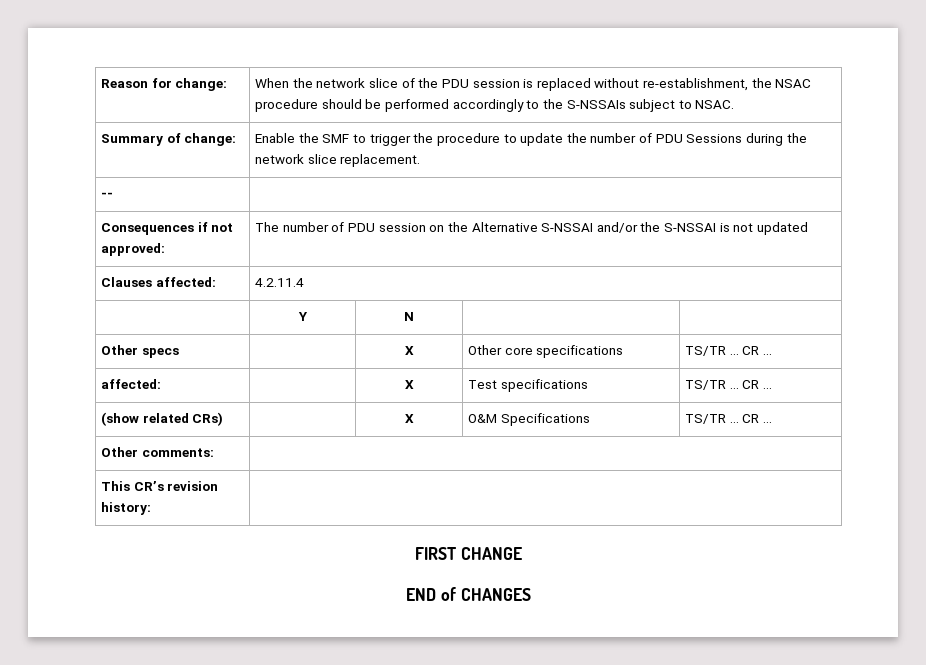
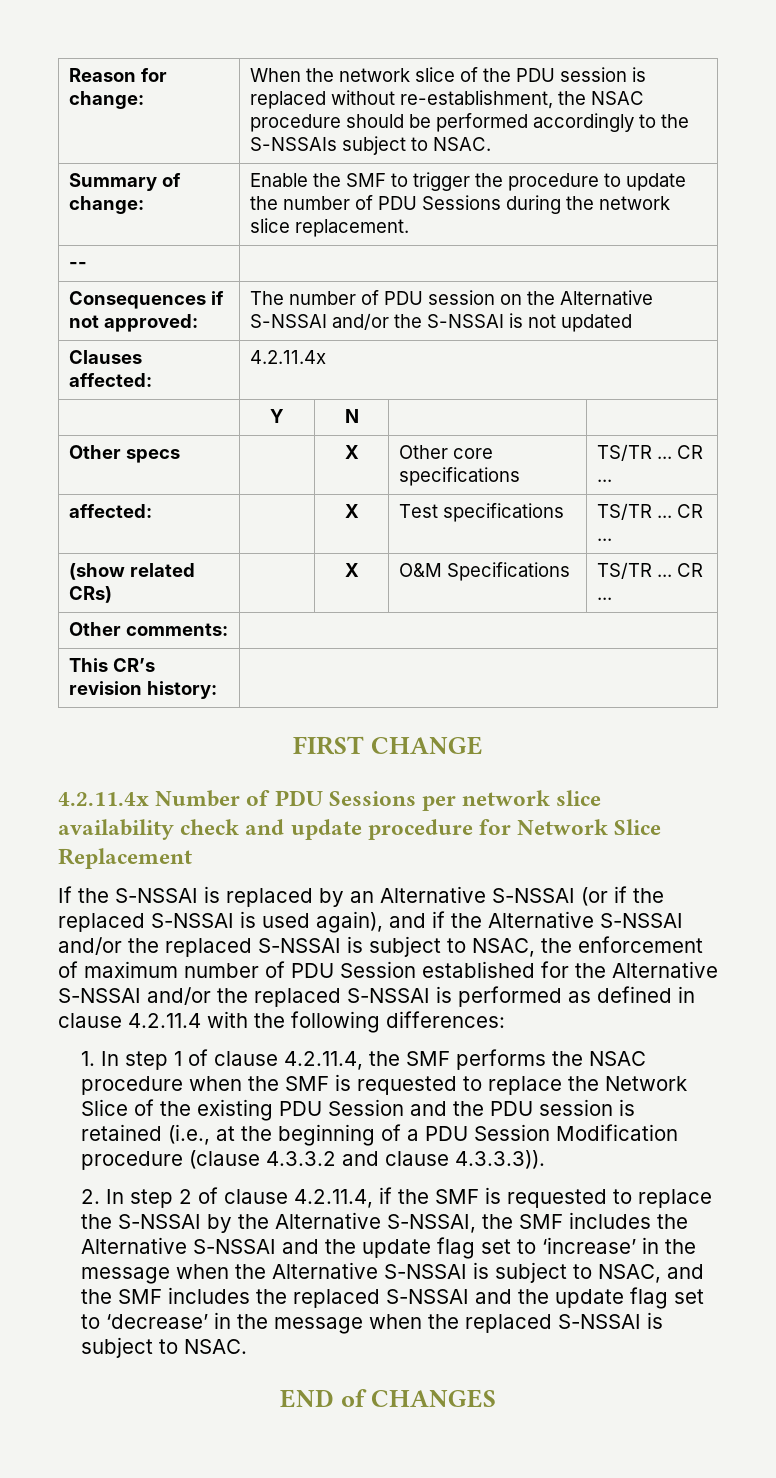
- Clauses affected: | 4.2.11.4
+ Clauses affected: | 4.2.11.4x
+ 4.2.11.4x Number of PDU Sessions per network slice availability check and update procedure for Network Slice Replacement
+ If the S-NSSAI is replaced by an Alternative S-NSSAI (or if the replaced S-NSSAI is used again), and if the Alternative S-NSSAI and/or the replaced S-NSSAI is subject to NSAC, the enforcement of maximum number of PDU Session established for the Alternative S-NSSAI and/or the replaced S-NSSAI is performed as defined in clause 4.2.11.4 with the following differences:
+ 1. In step 1 of clause 4.2.11.4, the SMF performs the NSAC procedure when the SMF is requested to replace the Network Slice of the existing PDU Session and the PDU session is retained (i.e., at the beginning of a PDU Session Modification procedure (clause 4.3.3.2 and clause 4.3.3.3)).
+ 2. In step 2 of clause 4.2.11.4, if the SMF is requested to replace the S-NSSAI by the Alternative S-NSSAI, the SMF includes the Alternative S-NSSAI and the update flag set to ‘increase’ in the message when the Alternative S-NSSAI is subject to NSAC, and the SMF includes the replaced S-NSSAI and the update flag set to ‘decrease’ in the message when the replaced S-NSSAI is subject to NSAC.

